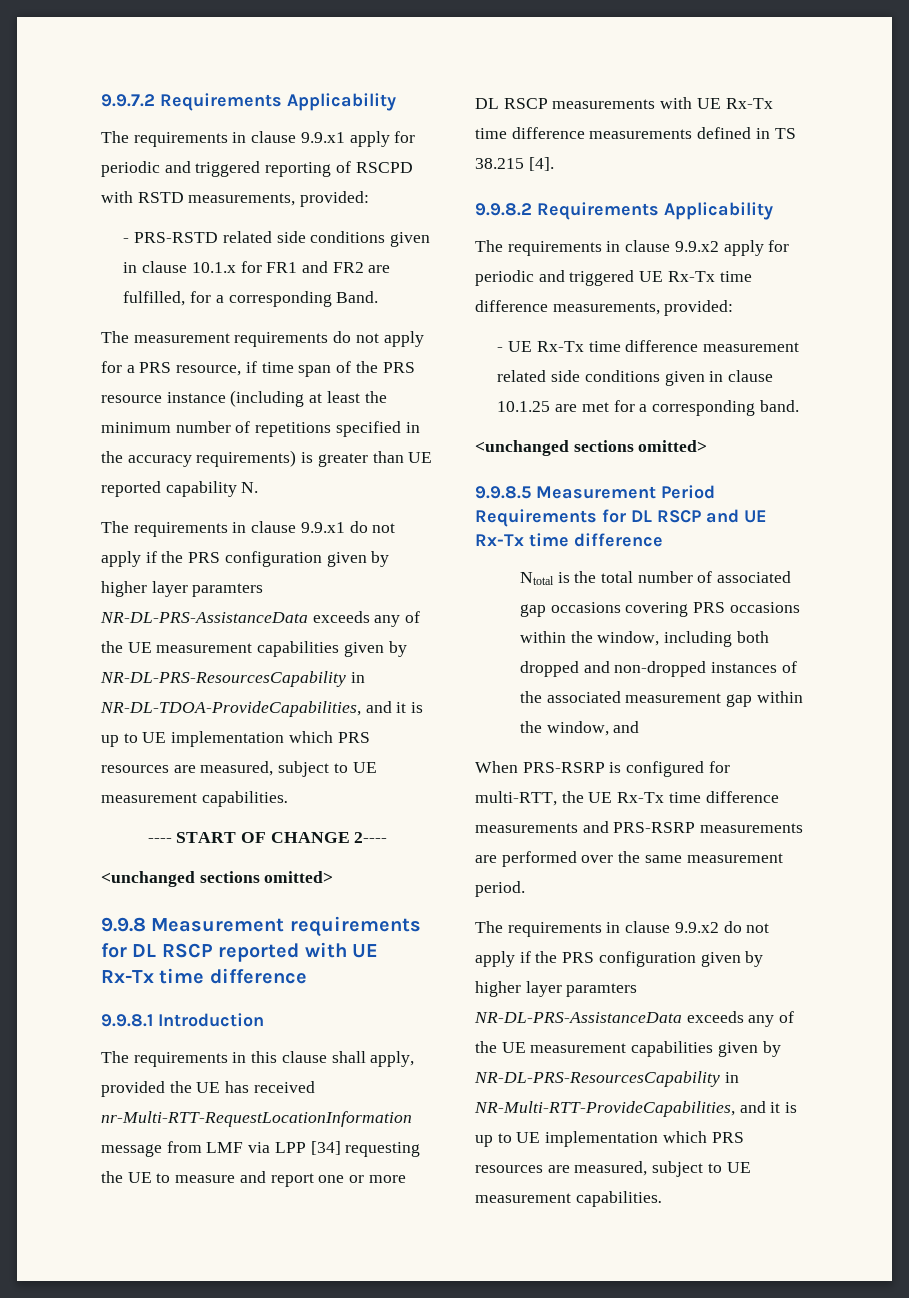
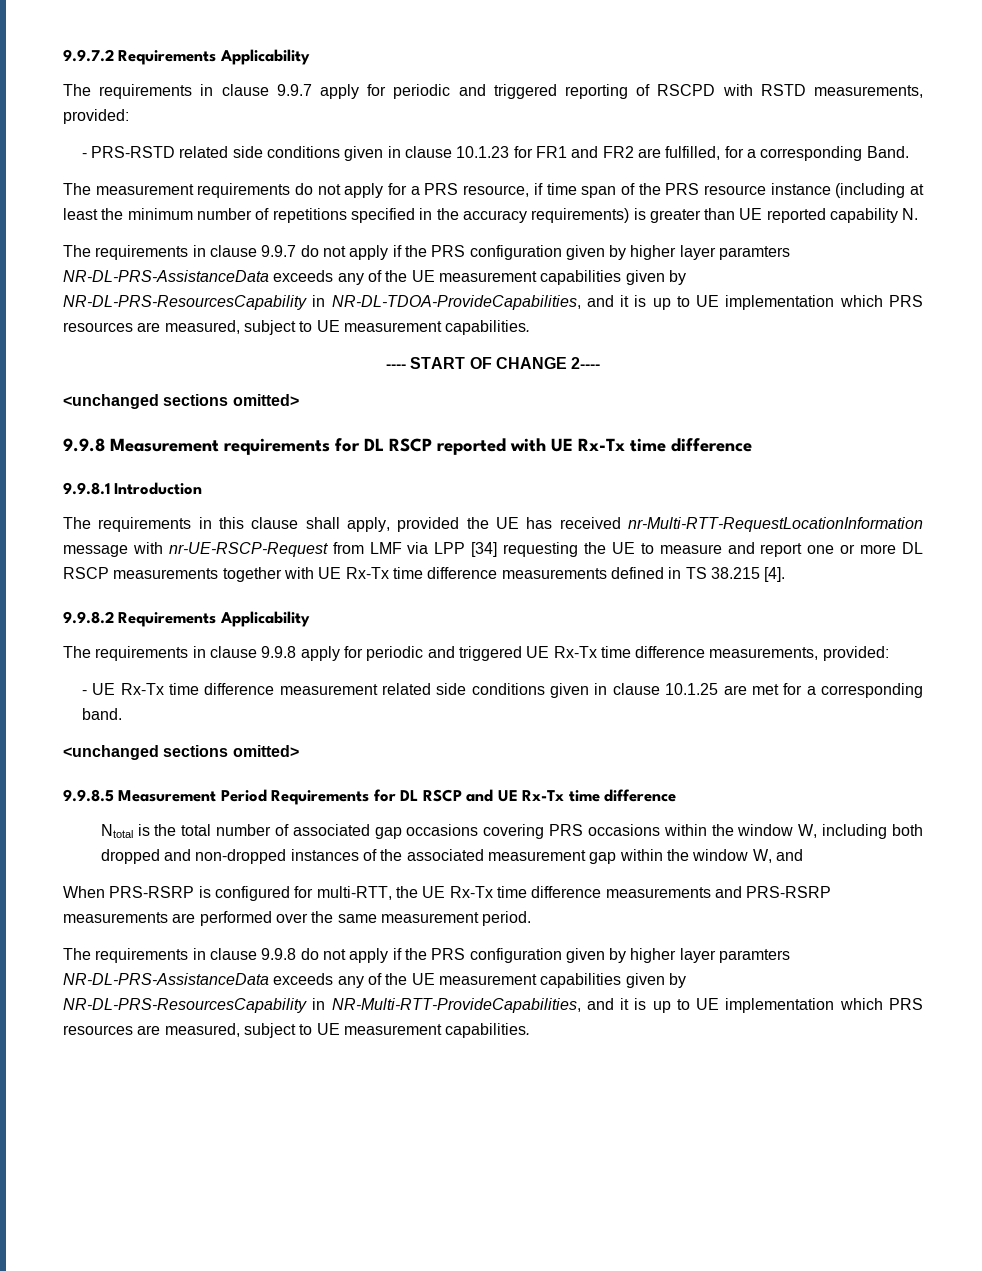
- The requirements in clause 9.9.x1 apply for periodic and triggered reporting of RSCPD with RSTD measurements, provided:
+ The requirements in clause 9.9.7 apply for periodic and triggered reporting of RSCPD with RSTD measurements, provided:
- - PRS-RSTD related side conditions given in clause 10.1.x for FR1 and FR2 are fulfilled, for a corresponding Band.
+ - PRS-RSTD related side conditions given in clause 10.1.23 for FR1 and FR2 are fulfilled, for a corresponding Band.
- The requirements in clause 9.9.x1 do not apply if the PRS configuration given by higher layer paramters NR-DL-PRS-AssistanceData exceeds any of the UE measurement capabilities given by NR-DL-PRS-ResourcesCapability in NR-DL-TDOA-ProvideCapabilities, and it is up to UE implementation which PRS resources are measured, subject to UE measurement capabilities.
+ The requirements in clause 9.9.7 do not apply if the PRS configuration given by higher layer paramters NR-DL-PRS-AssistanceData exceeds any of the UE measurement capabilities given by NR-DL-PRS-ResourcesCapability in NR-DL-TDOA-ProvideCapabilities, and it is up to UE implementation which PRS resources are measured, subject to UE measurement capabilities.
- The requirements in this clause shall apply, provided the UE has received nr-Multi-RTT-RequestLocationInformation message from LMF via LPP [34] requesting the UE to measure and report one or more DL RSCP measurements with UE Rx-Tx time difference measurements defined in TS 38.215 [4].
+ The requirements in this clause shall apply, provided the UE has received nr-Multi-RTT-RequestLocationInformation message with nr-UE-RSCP-Request from LMF via LPP [34] requesting the UE to measure and report one or more DL RSCP measurements together with UE Rx-Tx time difference measurements defined in TS 38.215 [4].
- The requirements in clause 9.9.x2 apply for periodic and triggered UE Rx-Tx time difference measurements, provided:
+ The requirements in clause 9.9.8 apply for periodic and triggered UE Rx-Tx time difference measurements, provided:
- Ntotal is the total number of associated gap occasions covering PRS occasions within the window, including both dropped and non-dropped instances of the associated measurement gap within the window, and
+ Ntotal is the total number of associated gap occasions covering PRS occasions within the window W, including both dropped and non-dropped instances of the associated measurement gap within the window W, and
- The requirements in clause 9.9.x2 do not apply if the PRS configuration given by higher layer paramters NR-DL-PRS-AssistanceData exceeds any of the UE measurement capabilities given by NR-DL-PRS-ResourcesCapability in NR-Multi-RTT-ProvideCapabilities, and it is up to UE implementation which PRS resources are measured, subject to UE measurement capabilities.
+ The requirements in clause 9.9.8 do not apply if the PRS configuration given by higher layer paramters NR-DL-PRS-AssistanceData exceeds any of the UE measurement capabilities given by NR-DL-PRS-ResourcesCapability in NR-Multi-RTT-ProvideCapabilities, and it is up to UE implementation which PRS resources are measured, subject to UE measurement capabilities.

